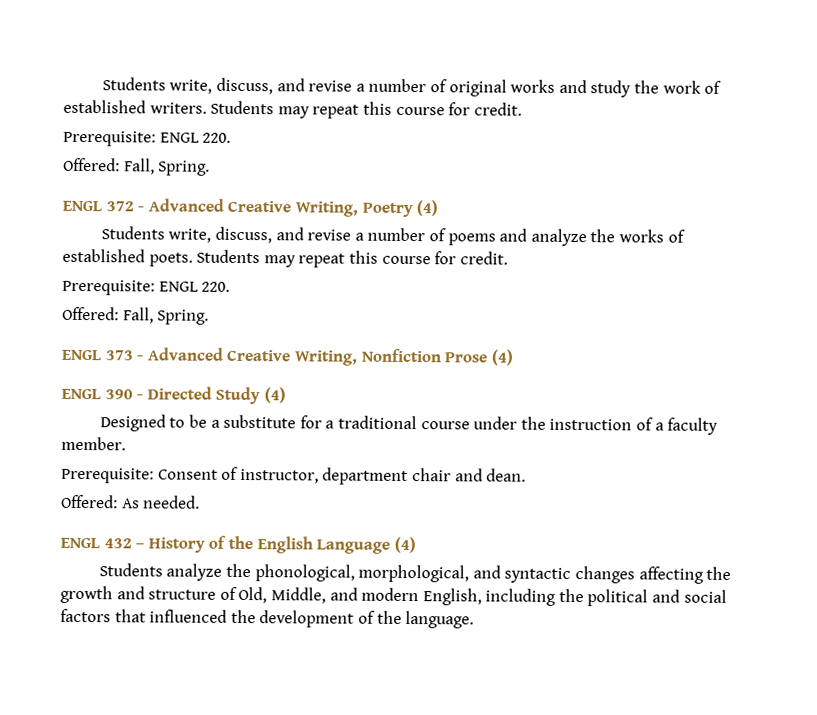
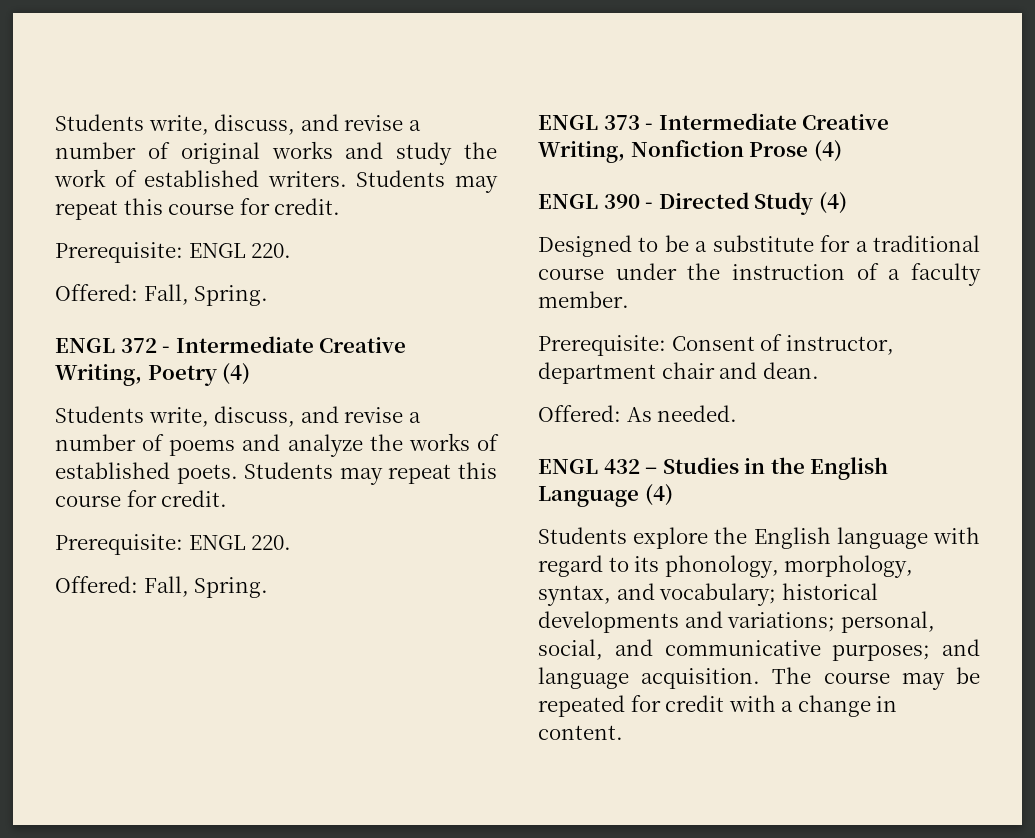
- ENGL 372 - Advanced Creative Writing, Poetry (4)
+ ENGL 372 - Intermediate Creative Writing, Poetry (4)
- ENGL 373 - Advanced Creative Writing, Nonfiction Prose (4)
+ ENGL 373 - Intermediate Creative Writing, Nonfiction Prose (4)
- ENGL 432 – History of the English Language (4)
+ ENGL 432 – Studies in the English Language (4)
- Students analyze the phonological, morphological, and syntactic changes affecting the growth and structure of Old, Middle, and modern English, including the political and social factors that influenced the development of the language.
+ Students explore the English language with regard to its phonology, morphology, syntax, and vocabulary; historical developments and variations; personal, social, and communicative purposes; and language acquisition. The course may be repeated for credit with a change in content.

